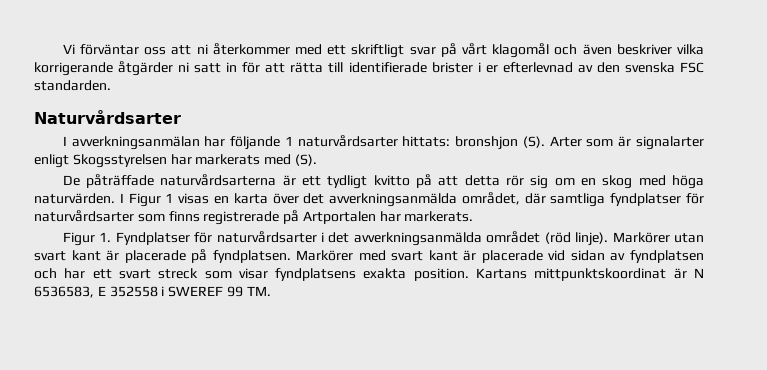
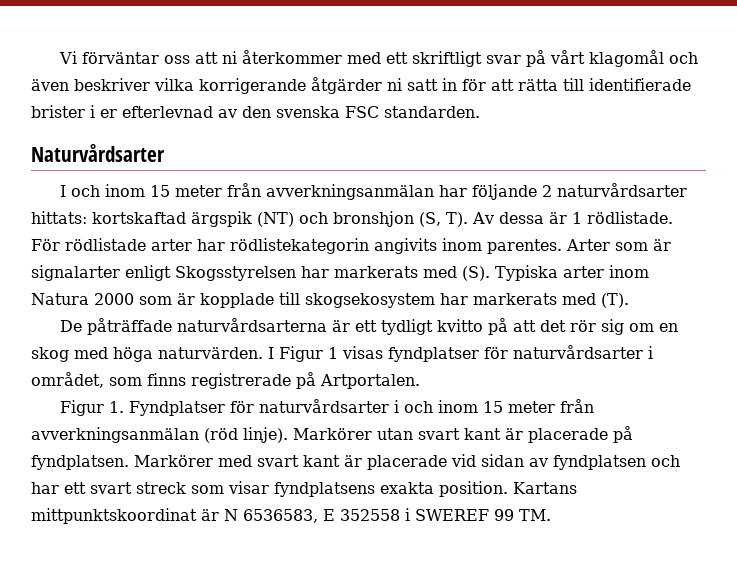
- I avverkningsanmälan har följande 1 naturvårdsarter hittats: bronshjon (S). Arter som är signalarter enligt Skogsstyrelsen har markerats med (S).
+ I och inom 15 meter från avverkningsanmälan har följande 2 naturvårdsarter hittats: kortskaftad ärgspik (NT) och bronshjon (S, T). Av dessa är 1 rödlistade. För rödlistade arter har rödlistekategorin angivits inom parentes. Arter som är signalarter enligt Skogsstyrelsen har markerats med (S). Typiska arter inom Natura 2000 som är kopplade till skogsekosystem har markerats med (T).
- De påträffade naturvårdsarterna är ett tydligt kvitto på att detta rör sig om en skog med höga naturvärden.
+ De påträffade naturvårdsarterna är ett tydligt kvitto på att det rör sig om en skog med höga naturvärden.
- I Figur 1 visas en karta över det avverkningsanmälda området, där samtliga fyndplatser för naturvårdsarter som finns registrerade på Artportalen har markerats.
+ I Figur 1 visas fyndplatser för naturvårdsarter i området, som finns registrerade på Artportalen.
- Figur 1. Fyndplatser för naturvårdsarter i det avverkningsanmälda området (röd linje).
+ Figur 1. Fyndplatser för naturvårdsarter i och inom 15 meter från avverkningsanmälan (röd linje).

